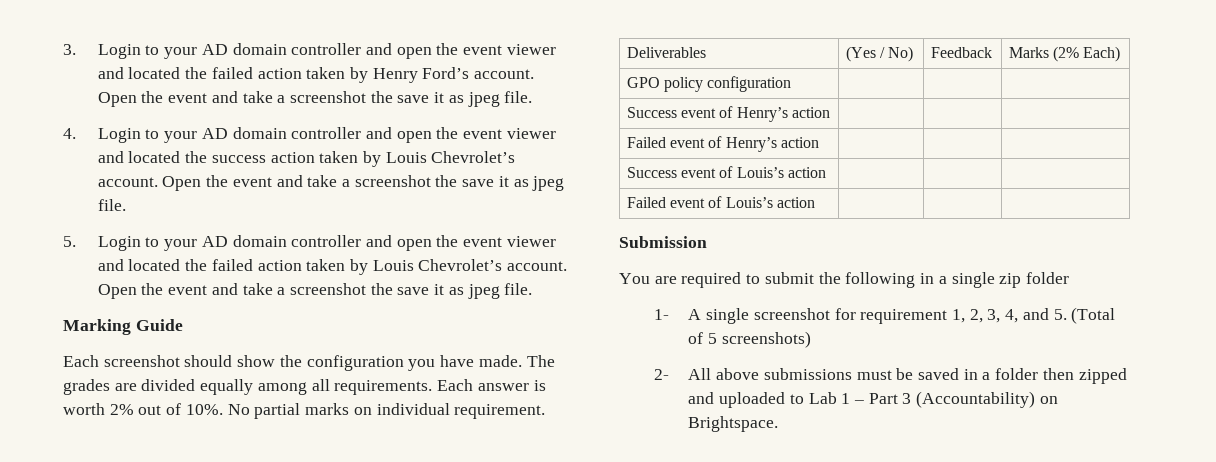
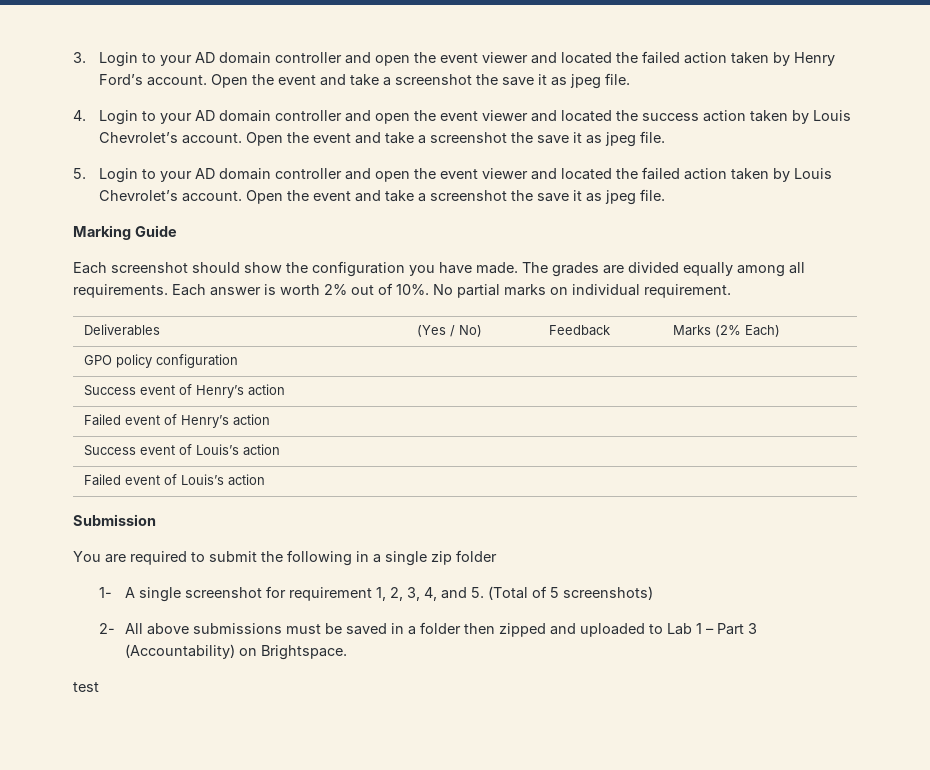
+ test

